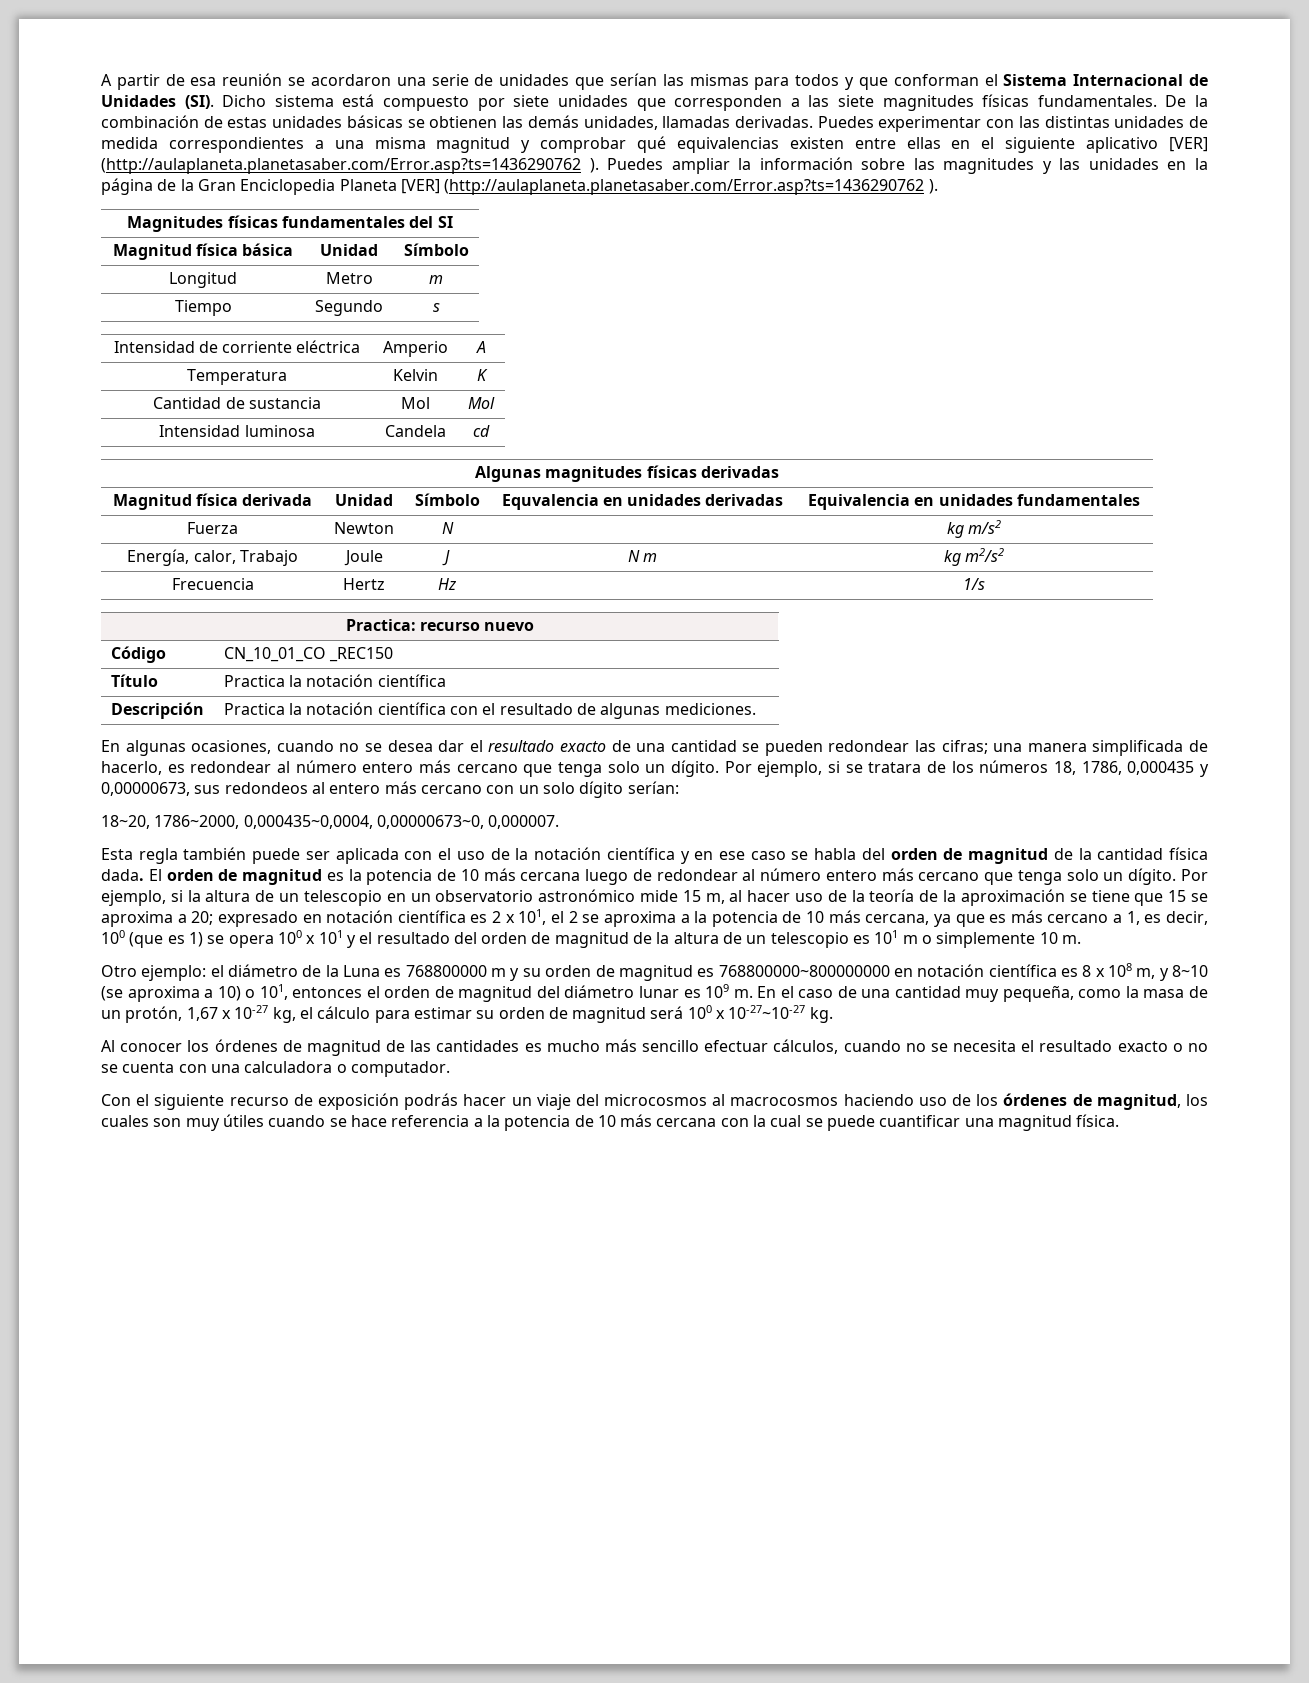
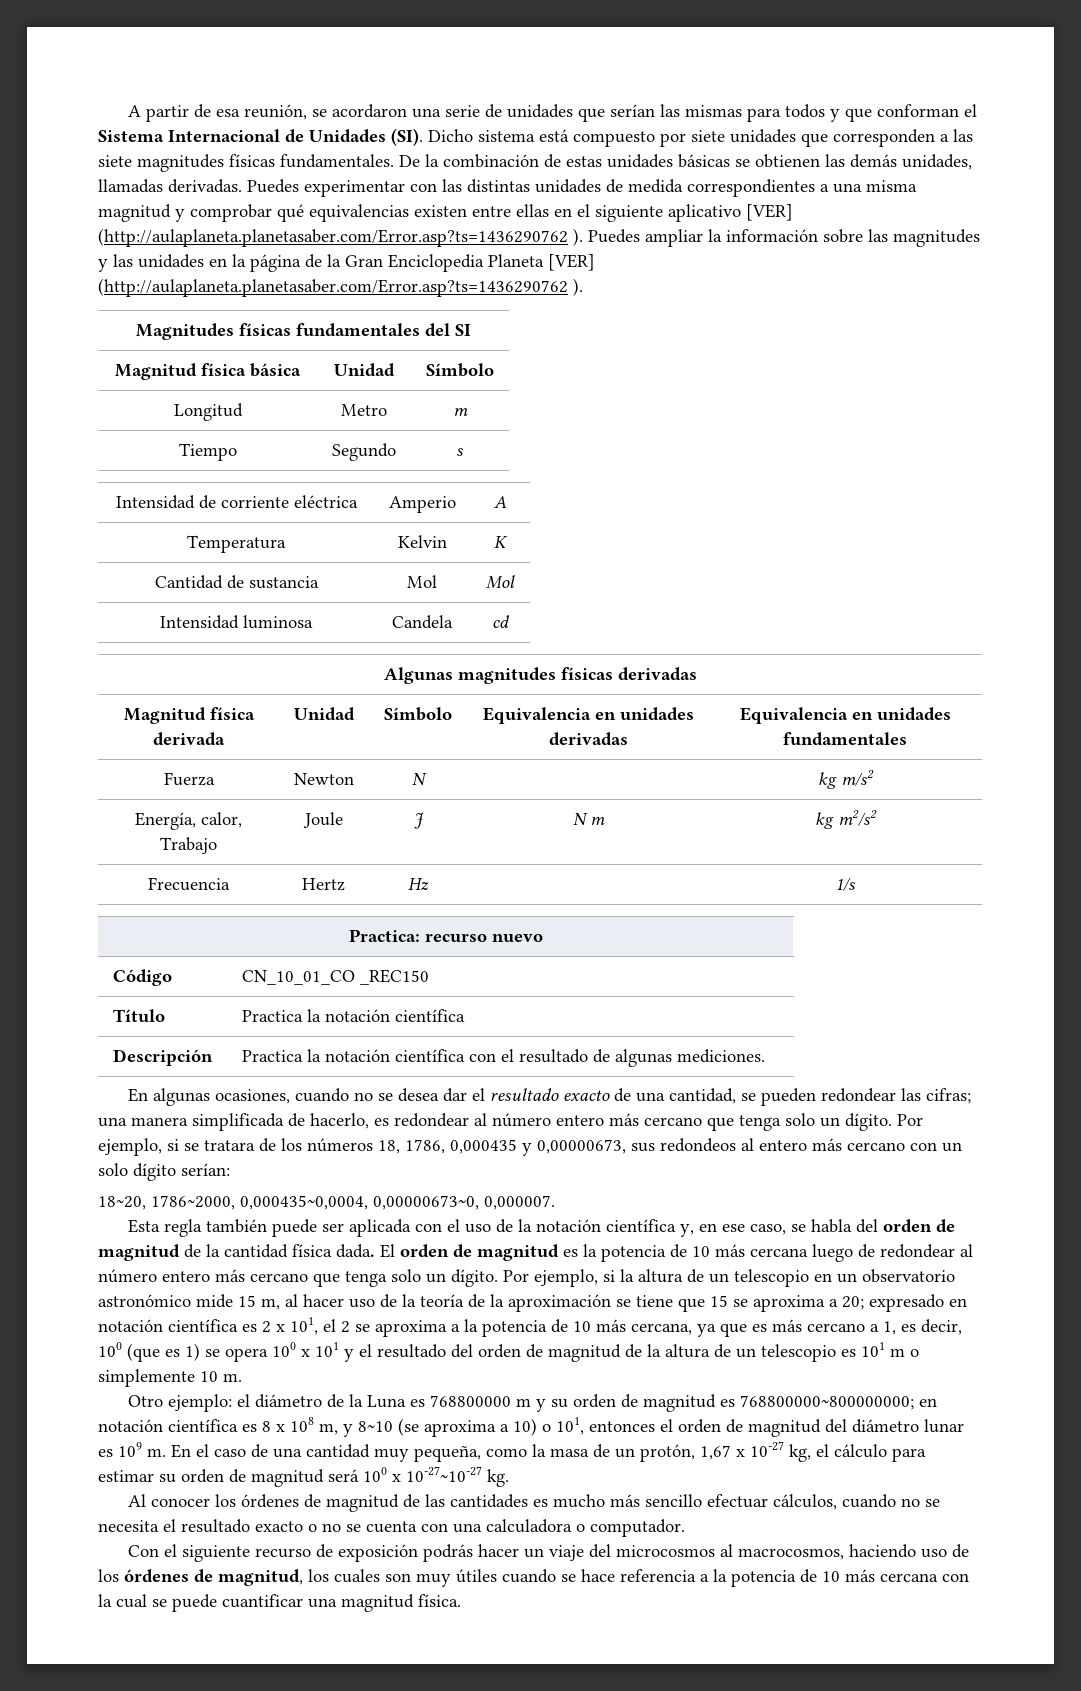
- A partir de esa reunión se acordaron una serie de unidades que serían las mismas para todos y que conforman el Sistema Internacional de Unidades (SI). Dicho sistema está compuesto por siete unidades que corresponden a las siete magnitudes físicas fundamentales.
+ A partir de esa reunión, se acordaron una serie de unidades que serían las mismas para todos y que conforman el Sistema Internacional de Unidades (SI). Dicho sistema está compuesto por siete unidades que corresponden a las siete magnitudes físicas fundamentales.
- Magnitud física derivada | Unidad | Símbolo | Equvalencia en unidades derivadas | Equivalencia en unidades fundamentales
+ Magnitud física derivada | Unidad | Símbolo | Equivalencia en unidades derivadas | Equivalencia en unidades fundamentales
- En algunas ocasiones, cuando no se desea dar el resultado exacto de una cantidad se pueden redondear las cifras; una manera simplificada de hacerlo, es redondear al número entero más cercano que tenga solo un dígito.
+ En algunas ocasiones, cuando no se desea dar el resultado exacto de una cantidad, se pueden redondear las cifras; una manera simplificada de hacerlo, es redondear al número entero más cercano que tenga solo un dígito.
- Esta regla también puede ser aplicada con el uso de la notación científica y en ese caso se habla del orden de magnitud de la cantidad física dada.
+ Esta regla también puede ser aplicada con el uso de la notación científica y, en ese caso, se habla del orden de magnitud de la cantidad física dada.
- Otro ejemplo: el diámetro de la Luna es 768800000 m y su orden de magnitud es 768800000~800000000 en notación científica es 8 x 108 m, y 8~10 (se aproxima a 10) o 101, entonces el orden de magnitud del diámetro lunar es 109 m.
+ Otro ejemplo: el diámetro de la Luna es 768800000 m y su orden de magnitud es 768800000~800000000; en notación científica es 8 x 108 m, y 8~10 (se aproxima a 10) o 101, entonces el orden de magnitud del diámetro lunar es 109 m.
- Con el siguiente recurso de exposición podrás hacer un viaje del microcosmos al macrocosmos haciendo uso de los órdenes de magnitud, los cuales son muy útiles cuando se hace referencia a la potencia de 10 más cercana con la cual se puede cuantificar una magnitud física.
+ Con el siguiente recurso de exposición podrás hacer un viaje del microcosmos al macrocosmos, haciendo uso de los órdenes de magnitud, los cuales son muy útiles cuando se hace referencia a la potencia de 10 más cercana con la cual se puede cuantificar una magnitud física.

